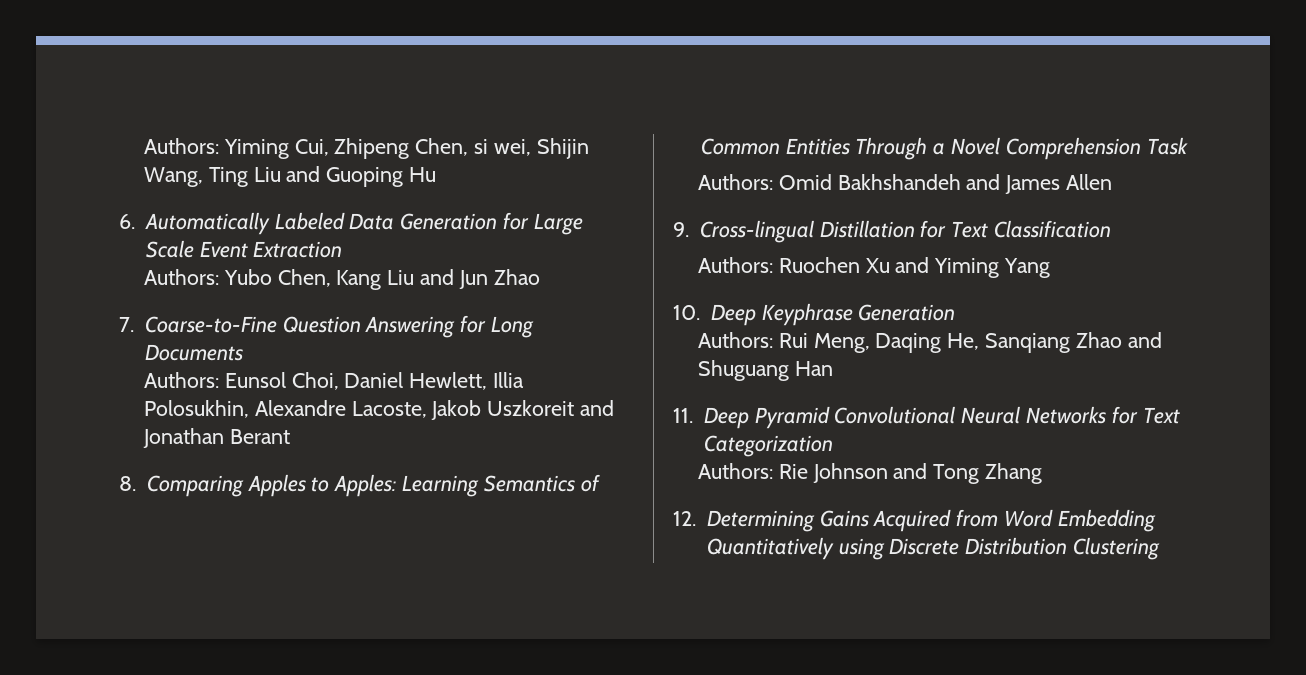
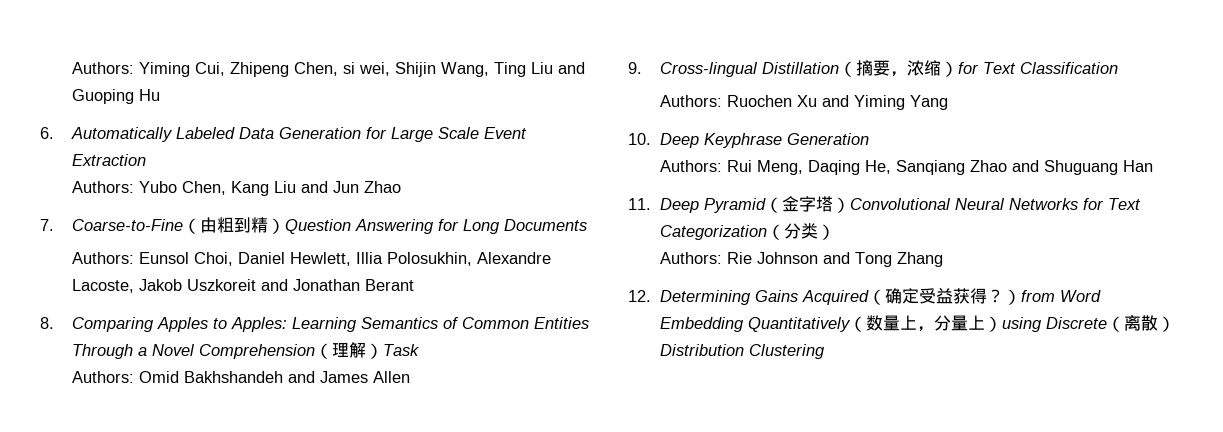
- 7. Coarse-to-Fine Question Answering for Long Documents
+ 7. Coarse-to-Fine（由粗到精）Question Answering for Long Documents
- 8. Comparing Apples to Apples: Learning Semantics of Common Entities Through a Novel Comprehension Task
+ 8. Comparing Apples to Apples: Learning Semantics of Common Entities Through a Novel Comprehension（理解）Task
- 9. Cross-lingual Distillation for Text Classification
+ 9. Cross-lingual Distillation（摘要，浓缩）for Text Classification
- 11. Deep Pyramid Convolutional Neural Networks for Text Categorization
+ 11. Deep Pyramid（金字塔）Convolutional Neural Networks for Text Categorization（分类）
- 12. Determining Gains Acquired from Word Embedding Quantitatively using Discrete Distribution Clustering
+ 12. Determining Gains Acquired（确定受益获得？）from Word Embedding Quantitatively（数量上，分量上）using Discrete（离散）Distribution Clustering

